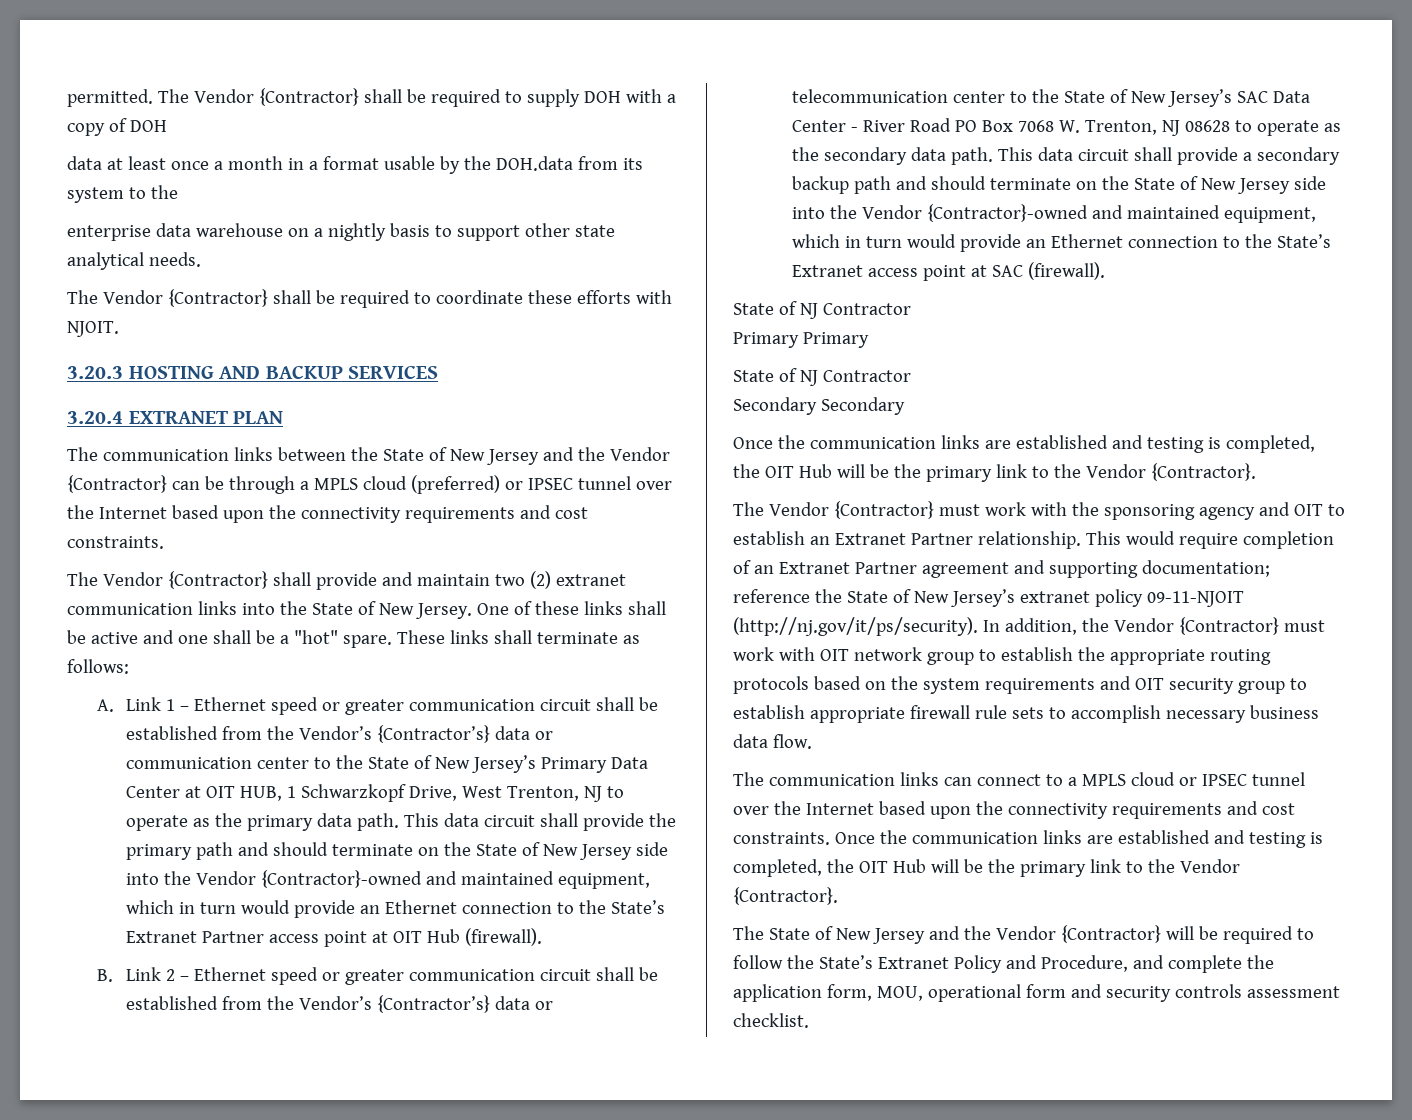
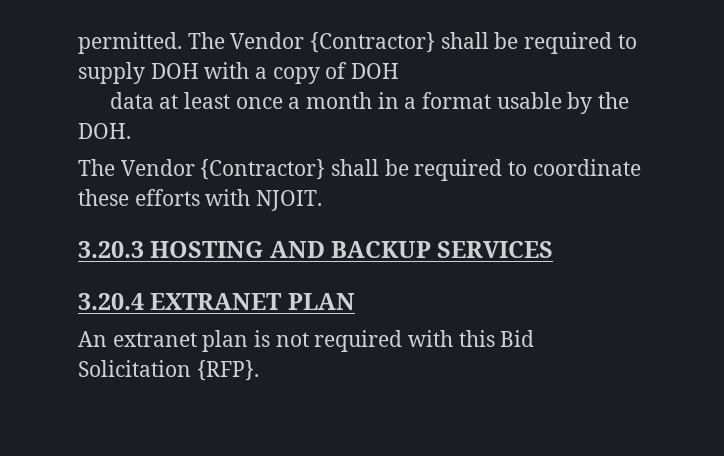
- data at least once a month in a format usable by the DOH.data from its system to the
- enterprise data warehouse on a nightly basis to support other state analytical needs.
+ data at least once a month in a format usable by the DOH.
- The communication links between the State of New Jersey and the Vendor {Contractor} can be through a MPLS cloud (preferred) or IPSEC tunnel over the Internet based upon the connectivity requirements and cost constraints.
- The Vendor {Contractor} shall provide and maintain two (2) extranet communication links into the State of New Jersey. One of these links shall be active and one shall be a "hot" spare. These links shall terminate as follows:
- A. Link 1 – Ethernet speed or greater communication circuit shall be established from the Vendor’s {Contractor’s} data or communication center to the State of New Jersey’s Primary Data Center at OIT HUB, 1 Schwarzkopf Drive, West Trenton, NJ to operate as the primary data path. This data circuit shall provide the primary path and should terminate on the State of New Jersey side into the Vendor {Contractor}-owned and maintained equipment, which in turn would provide an Ethernet connection to the State’s Extranet Partner access point at OIT Hub (firewall).
- B. Link 2 – Ethernet speed or greater communication circuit shall be established from the Vendor’s {Contractor’s} data or telecommunication center to the State of New Jersey’s SAC Data Center - River Road PO Box 7068 W. Trenton, NJ 08628 to operate as the secondary data path. This data circuit shall provide a secondary backup path and should terminate on the State of New Jersey side into the Vendor {Contractor}-owned and maintained equipment, which in turn would provide an Ethernet connection to the State’s Extranet access point at SAC (firewall).
- State of NJ Contractor
- Primary Primary
- State of NJ Contractor
- Secondary Secondary
- Once the communication links are established and testing is completed, the OIT Hub will be the primary link to the Vendor {Contractor}.
- The Vendor {Contractor} must work with the sponsoring agency and OIT to establish an Extranet Partner relationship. This would require completion of an Extranet Partner agreement and supporting documentation; reference the State of New Jersey’s extranet policy 09-11-NJOIT (http://nj.gov/it/ps/security). In addition, the Vendor {Contractor} must work with OIT network group to establish the appropriate routing protocols based on the system requirements and OIT security group to establish appropriate firewall rule sets to accomplish necessary business data flow.
- The communication links can connect to a MPLS cloud or IPSEC tunnel over the Internet based upon the connectivity requirements and cost constraints. Once the communication links are established and testing is completed, the OIT Hub will be the primary link to the Vendor {Contractor}.
- The State of New Jersey and the Vendor {Contractor} will be required to follow the State’s Extranet Policy and Procedure, and complete the application form, MOU, operational form and security controls assessment checklist.
+ An extranet plan is not required with this Bid Solicitation {RFP}.

